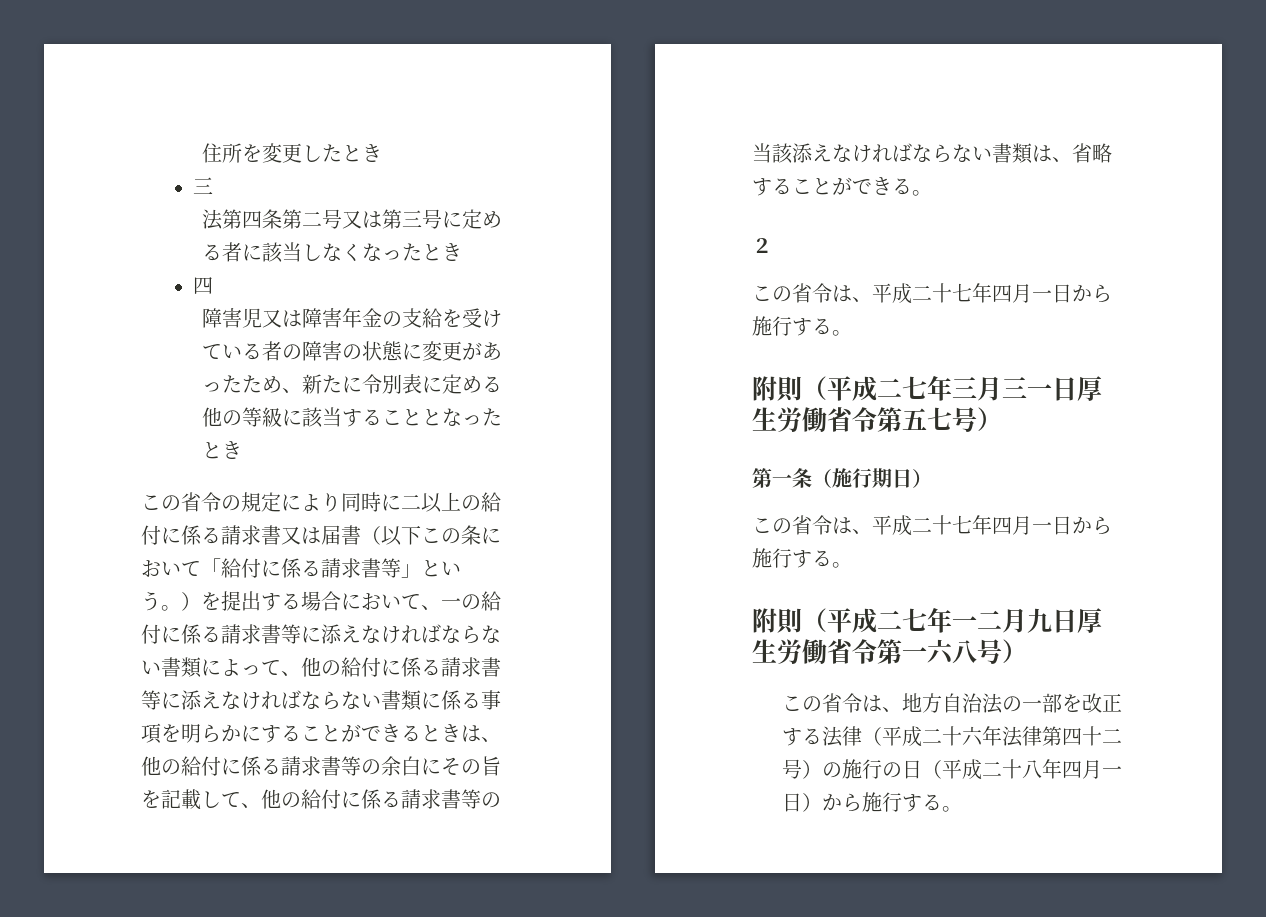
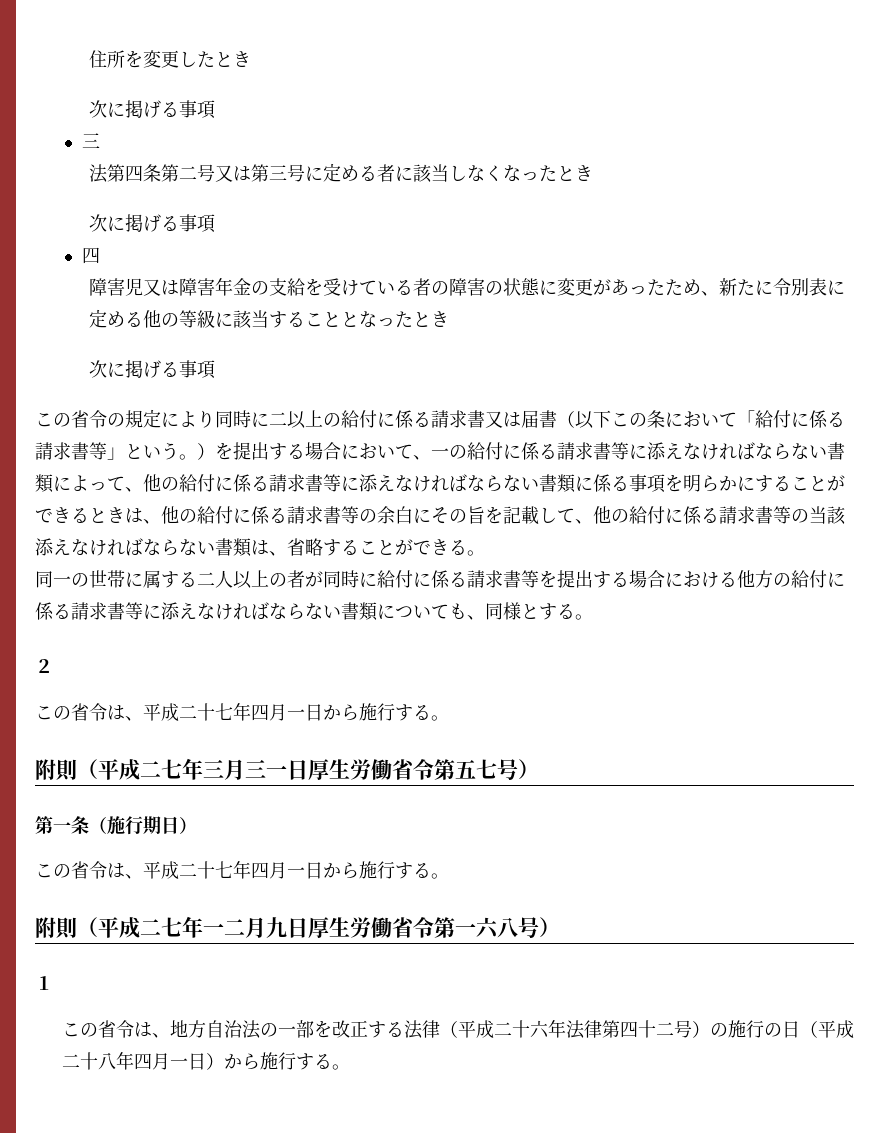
  住所を変更したとき
+ 次に掲げる事項
  法第四条第二号又は第三号に定める者に該当しなくなったとき
+ 次に掲げる事項
  障害児又は障害年金の支給を受けている者の障害の状態に変更があったため、新たに令別表に定める他の等級に該当することとなったとき
+ 次に掲げる事項
+ 同一の世帯に属する二人以上の者が同時に給付に係る請求書等を提出する場合における他方の給付に係る請求書等に添えなければならない書類についても、同様とする。
+ １

